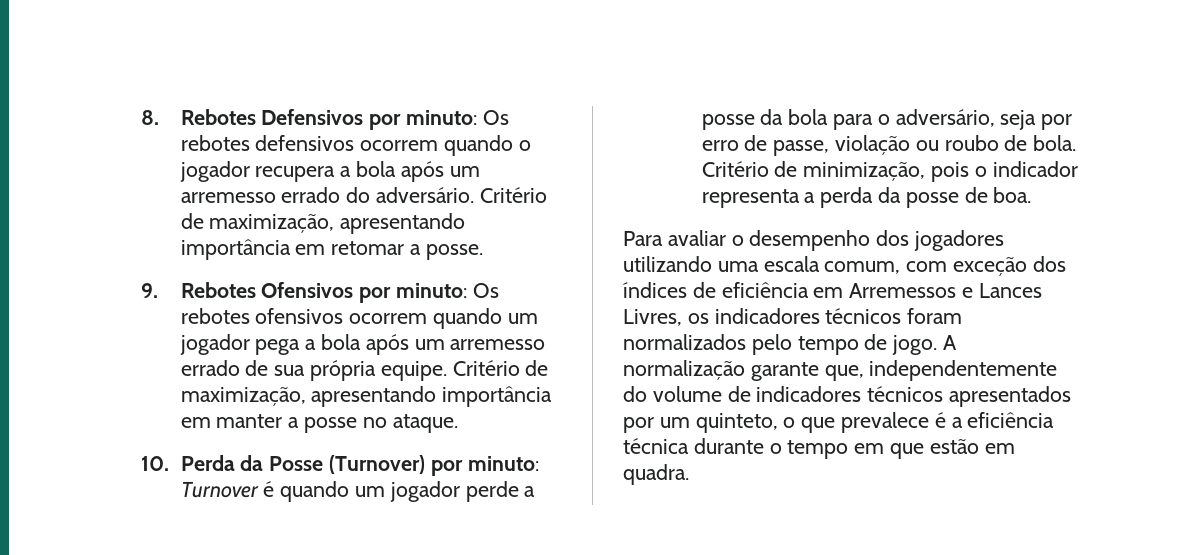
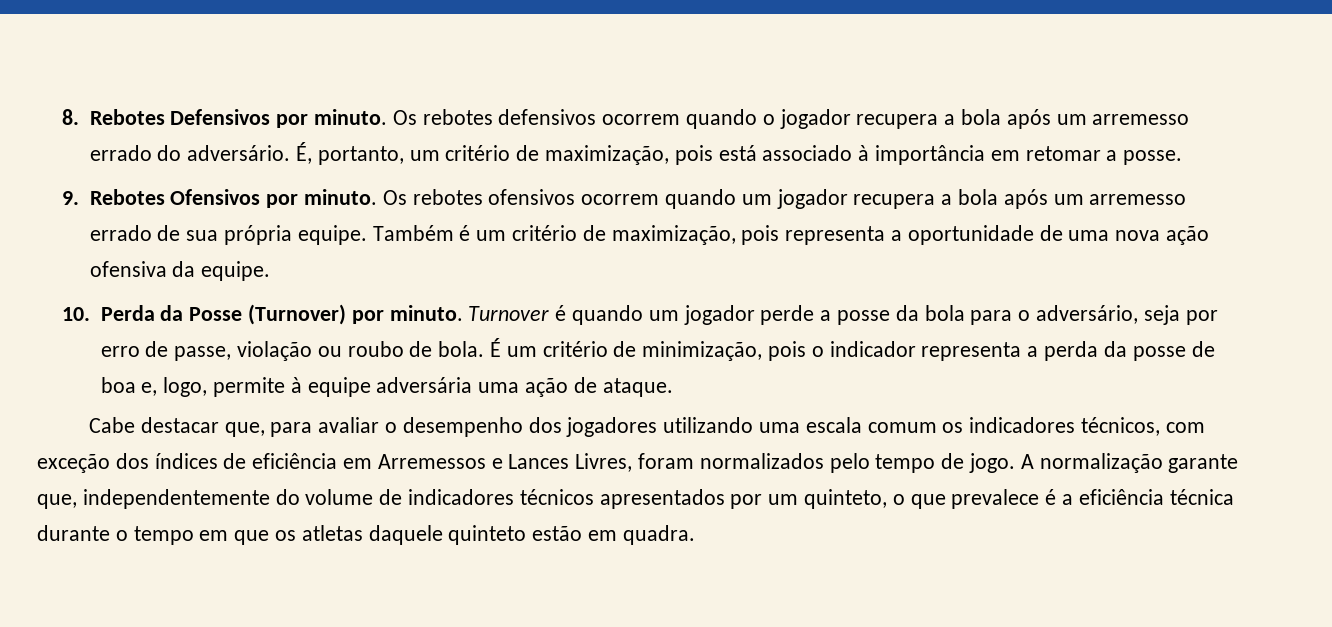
- 8. Rebotes Defensivos por minuto: Os rebotes defensivos ocorrem quando o jogador recupera a bola após um arremesso errado do adversário.
+ 8. Rebotes Defensivos por minuto. Os rebotes defensivos ocorrem quando o jogador recupera a bola após um arremesso errado do adversário.
- Critério de maximização, apresentando importância em retomar a posse.
+ É, portanto, um critério de maximização, pois está associado à importância em retomar a posse.
- 9. Rebotes Ofensivos por minuto: Os rebotes ofensivos ocorrem quando um jogador pega a bola após um arremesso errado de sua própria equipe.
+ 9. Rebotes Ofensivos por minuto. Os rebotes ofensivos ocorrem quando um jogador recupera a bola após um arremesso errado de sua própria equipe.
- Critério de maximização, apresentando importância em manter a posse no ataque.
+ Também é um critério de maximização, pois representa a oportunidade de uma nova ação ofensiva da equipe.
- 10. Perda da Posse (Turnover) por minuto: Turnover é quando um jogador perde a posse da bola para o adversário, seja por erro de passe, violação ou roubo de bola.
+ 10. Perda da Posse (Turnover) por minuto. Turnover é quando um jogador perde a posse da bola para o adversário, seja por erro de passe, violação ou roubo de bola.
- Critério de minimização, pois o indicador representa a perda da posse de boa.
- Para avaliar o desempenho dos jogadores utilizando uma escala comum, com exceção dos índices de eficiência em Arremessos e Lances Livres, os indicadores técnicos foram normalizados pelo tempo de jogo.
+ É um critério de minimização, pois o indicador representa a perda da posse de boa e, logo, permite à equipe adversária uma ação de ataque.
+ Cabe destacar que, para avaliar o desempenho dos jogadores utilizando uma escala comum os indicadores técnicos, com exceção dos índices de eficiência em Arremessos e Lances Livres, foram normalizados pelo tempo de jogo.
- A normalização garante que, independentemente do volume de indicadores técnicos apresentados por um quinteto, o que prevalece é a eficiência técnica durante o tempo em que estão em quadra.
+ A normalização garante que, independentemente do volume de indicadores técnicos apresentados por um quinteto, o que prevalece é a eficiência técnica durante o tempo em que os atletas daquele quinteto estão em quadra.

